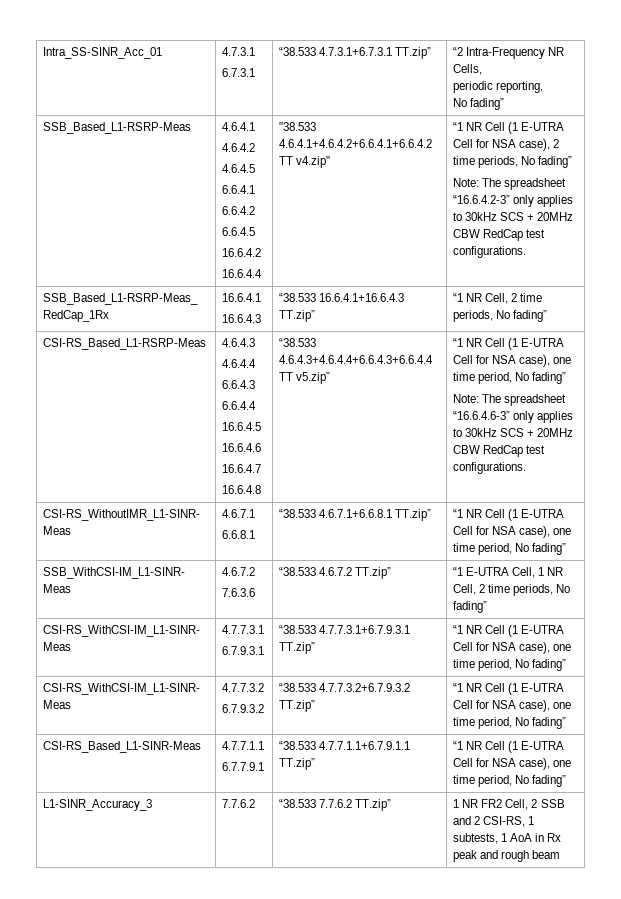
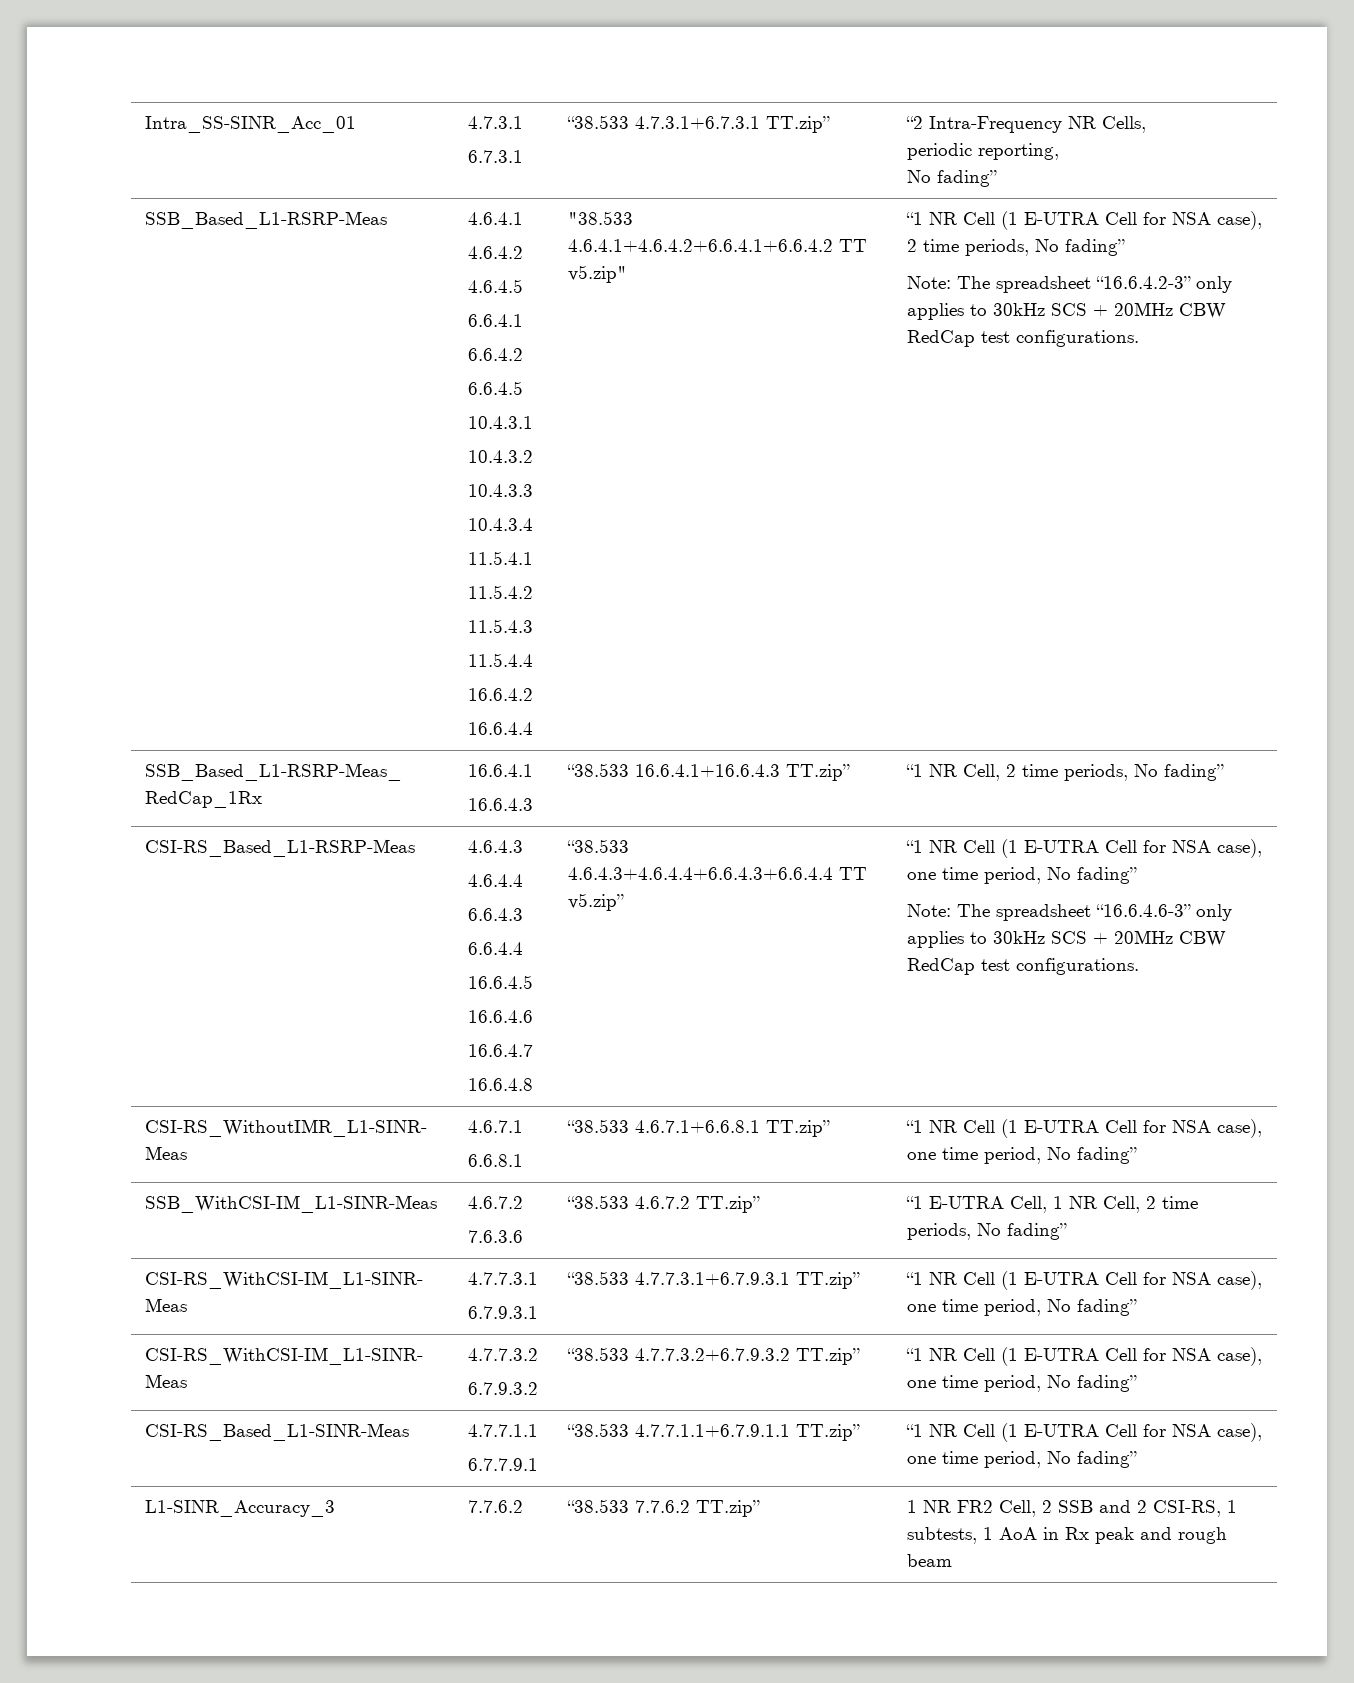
+ 10.4.3.1
+ 10.4.3.2
+ 10.4.3.3
+ 10.4.3.4
+ 11.5.4.1
+ 11.5.4.2
+ 11.5.4.3
+ 11.5.4.4
- "38.533 4.6.4.1+4.6.4.2+6.6.4.1+6.6.4.2 TT v4.zip"
+ "38.533 4.6.4.1+4.6.4.2+6.6.4.1+6.6.4.2 TT v5.zip"

